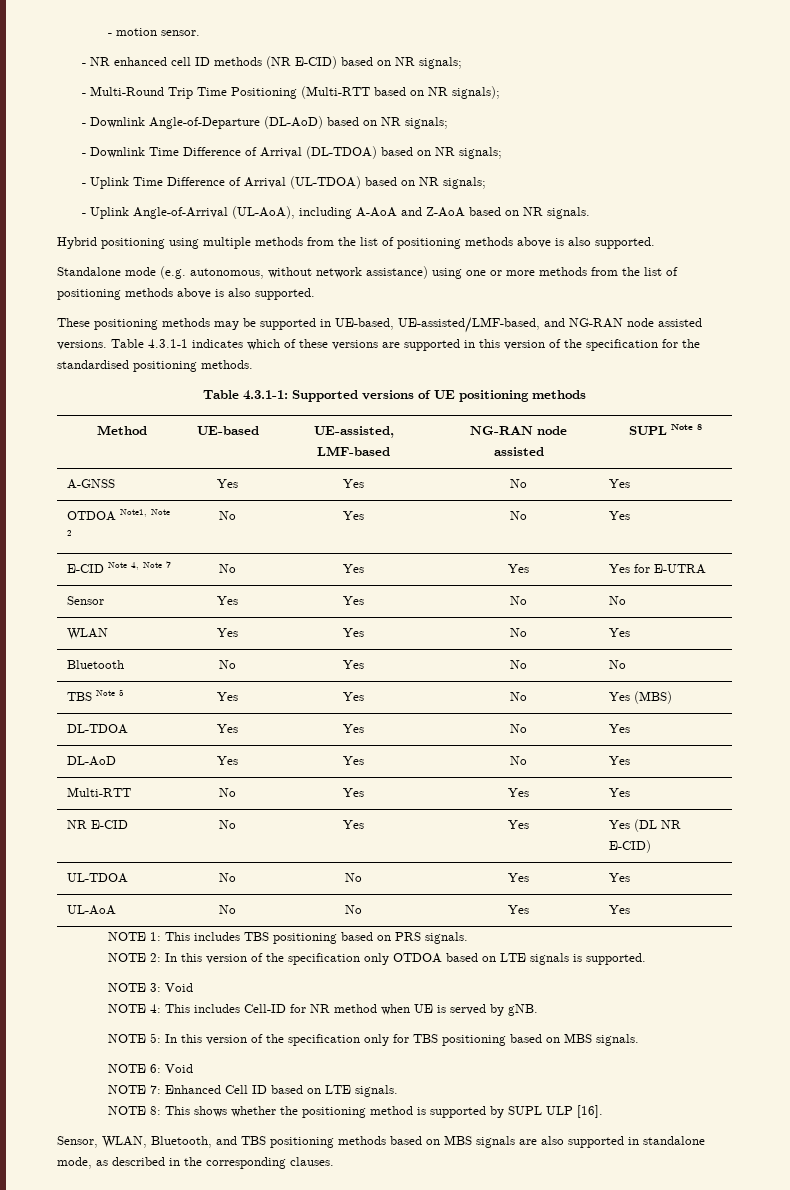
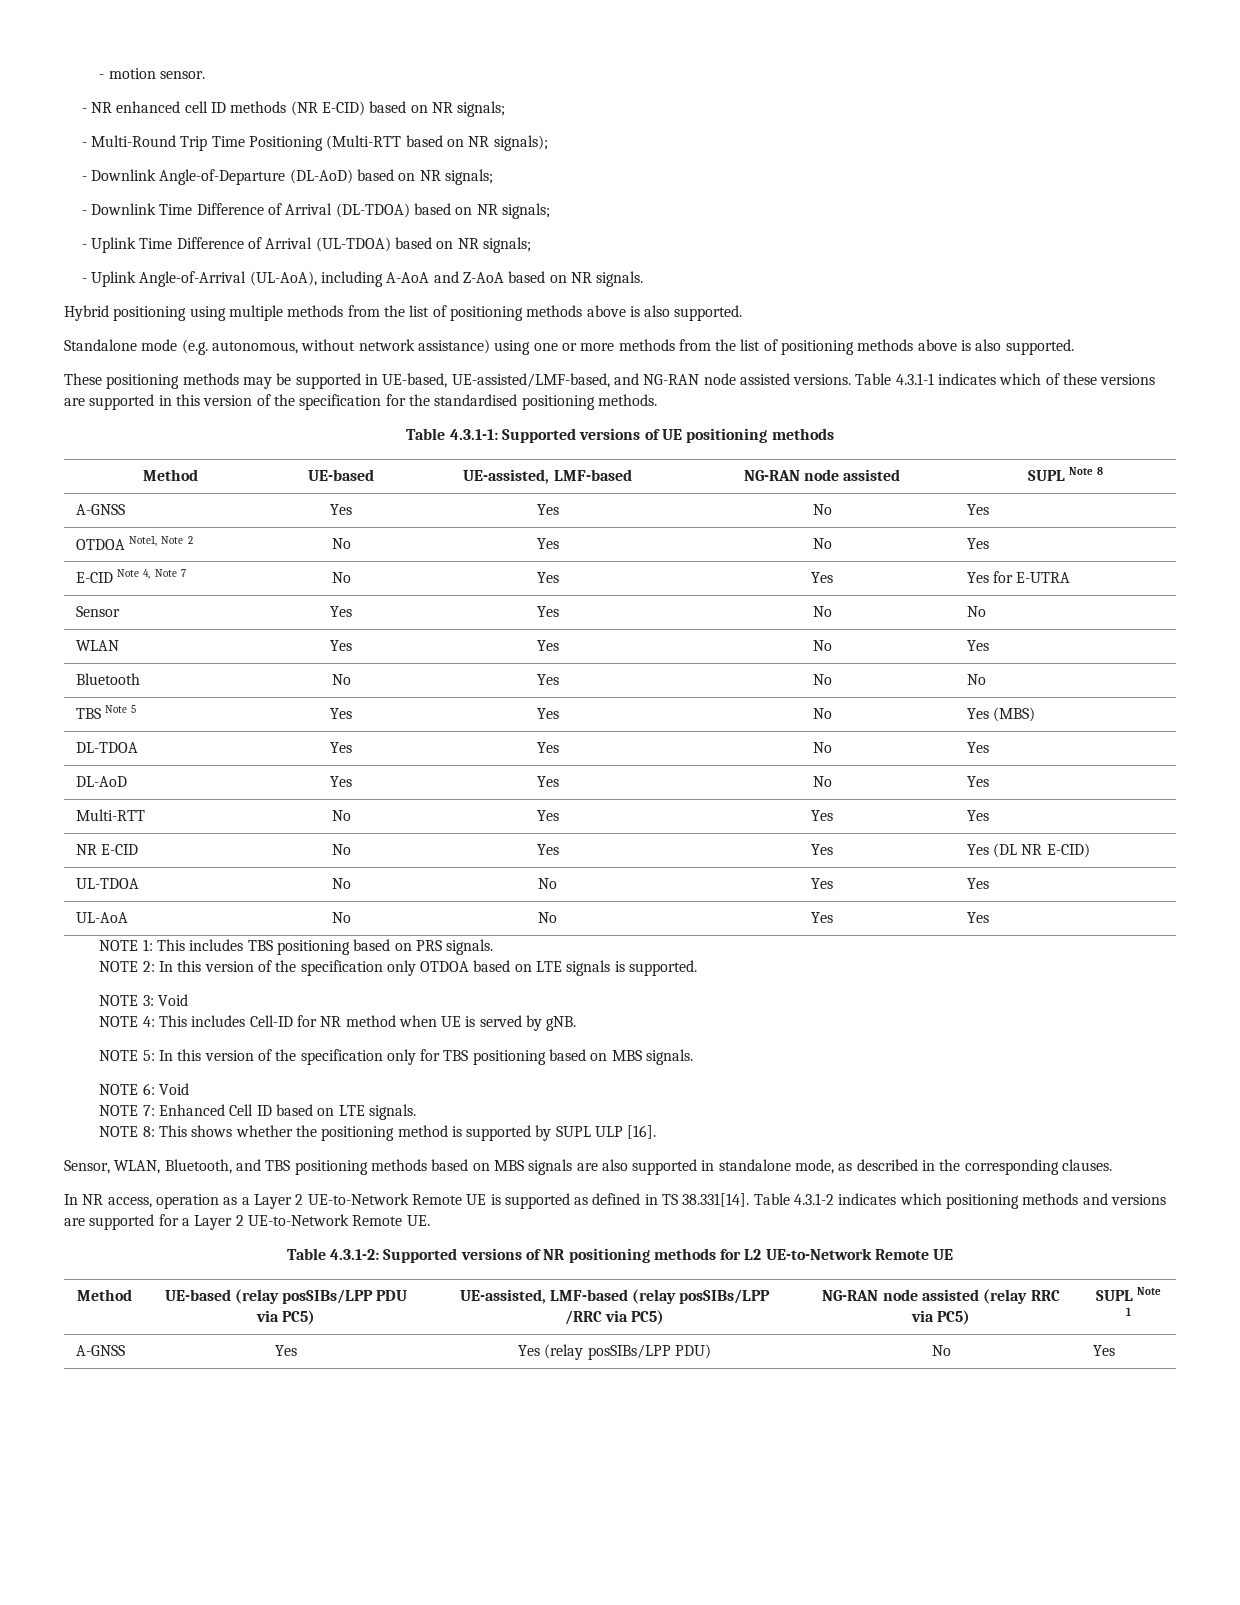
+ In NR access, operation as a Layer 2 UE-to-Network Remote UE is supported as defined in TS 38.331[14]. Table 4.3.1-2 indicates which positioning methods and versions are supported for a Layer 2 UE-to-Network Remote UE.
+ Table 4.3.1-2: Supported versions of NR positioning methods for L2 UE-to-Network Remote UE
+ Method | UE-based (relay posSIBs/LPP PDU via PC5) | UE-assisted, LMF-based (relay posSIBs/LPP /RRC via PC5) | NG-RAN node assisted (relay RRC via PC5) | SUPL Note 1
+ A-GNSS | Yes | Yes (relay posSIBs/LPP PDU) | No | Yes

